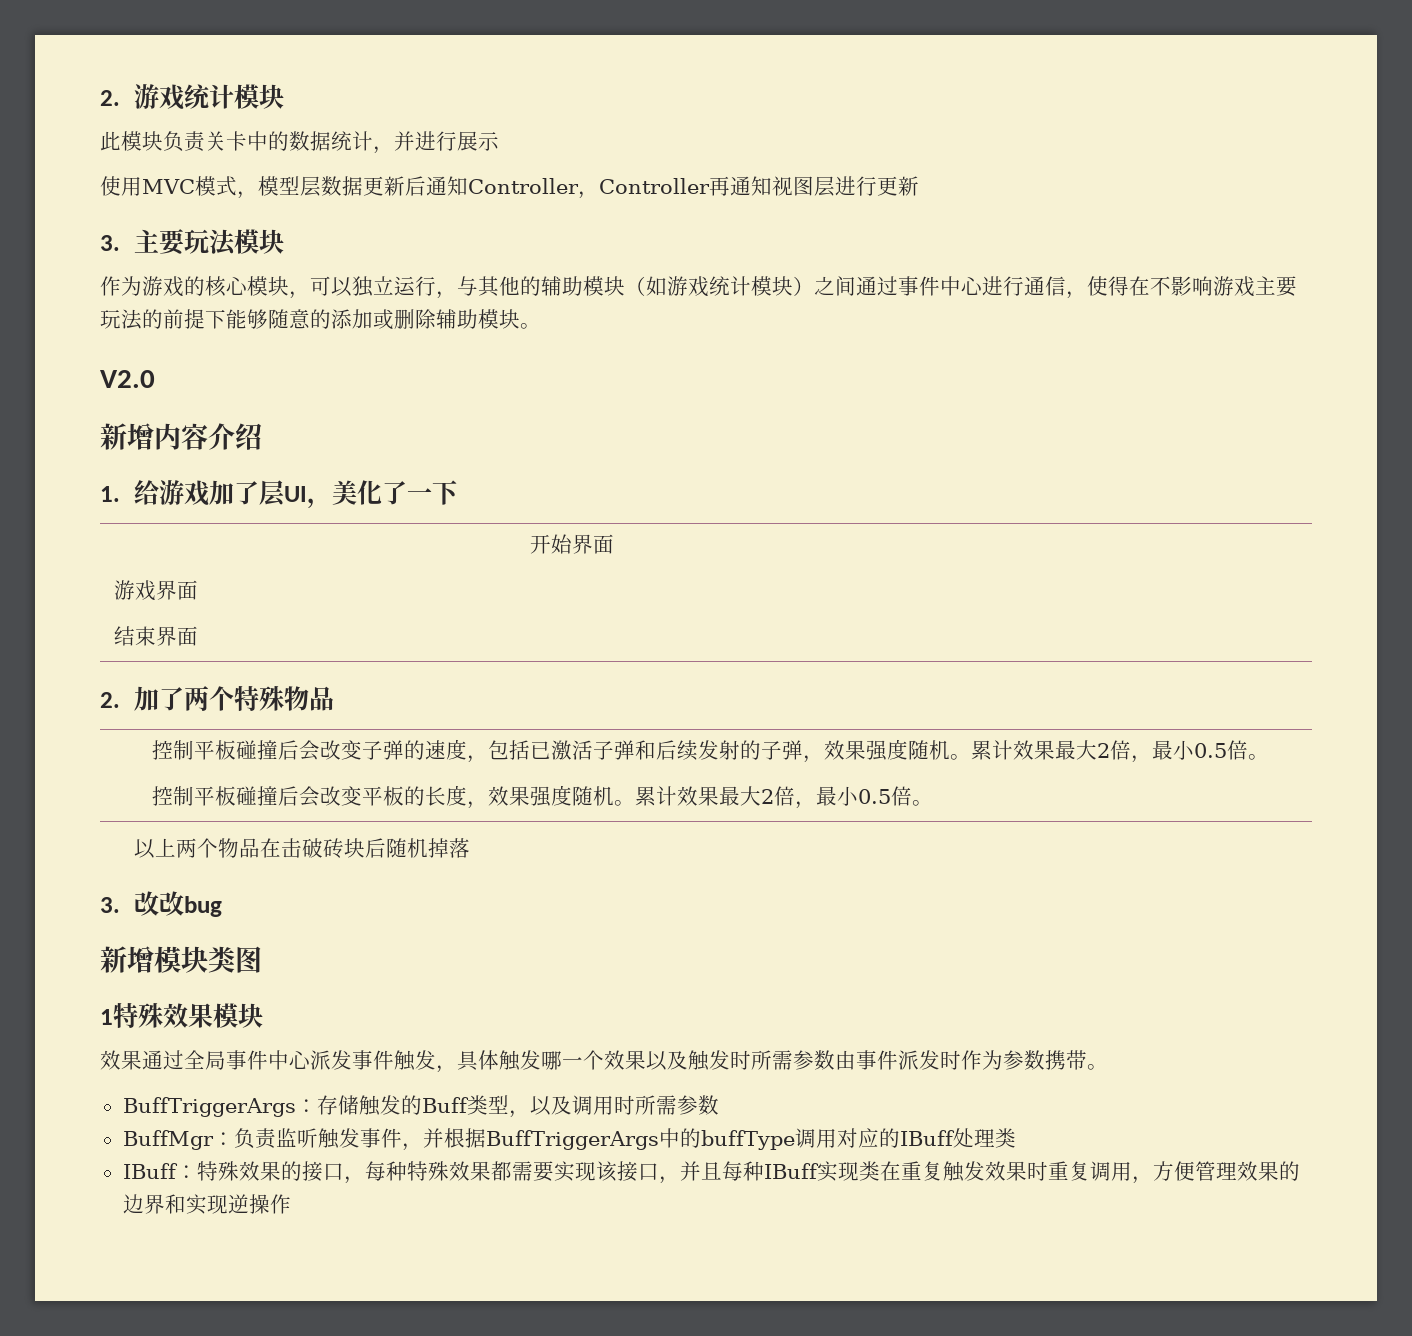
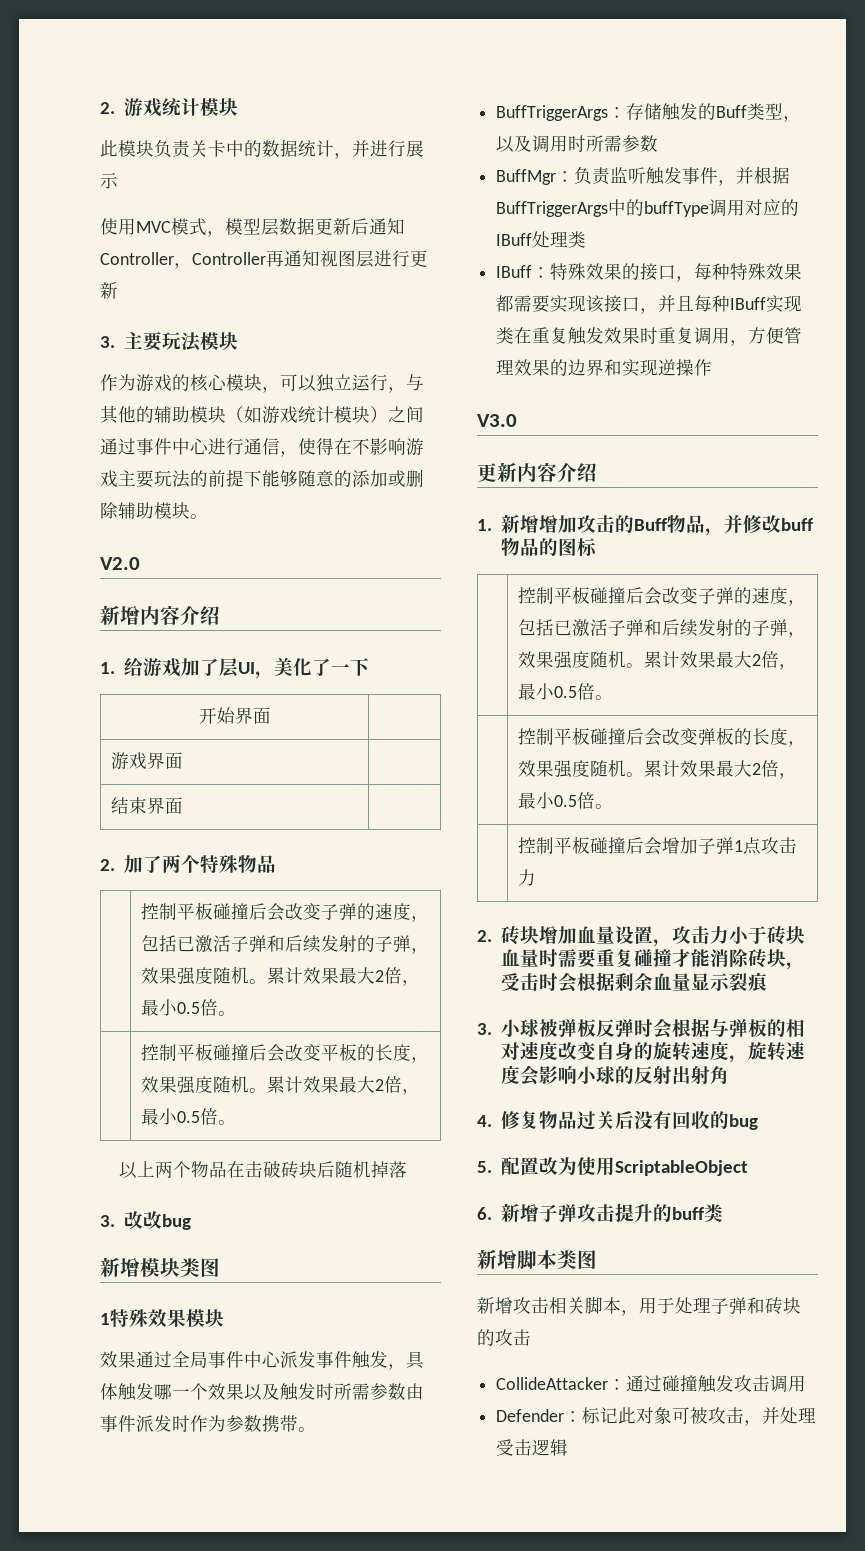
+ V3.0
+ 更新内容介绍
+ 1.新增增加攻击的Buff物品，并修改buff物品的图标
+ | 控制平板碰撞后会改变子弹的速度，包括已激活子弹和后续发射的子弹，效果强度随机。累计效果最大2倍，最小0.5倍。
+ | 控制平板碰撞后会改变弹板的长度，效果强度随机。累计效果最大2倍，最小0.5倍。
+ | 控制平板碰撞后会增加子弹1点攻击力
+ 2.砖块增加血量设置，攻击力小于砖块血量时需要重复碰撞才能消除砖块，受击时会根据剩余血量显示裂痕
+ 3.小球被弹板反弹时会根据与弹板的相对速度改变自身的旋转速度，旋转速度会影响小球的反射出射角
+ 4.修复物品过关后没有回收的bug
+ 5.配置改为使用ScriptableObject
+ 6.新增子弹攻击提升的buff类
+ 新增脚本类图
+ 新增攻击相关脚本，用于处理子弹和砖块的攻击
+ CollideAttacker：通过碰撞触发攻击调用
+ Defender：标记此对象可被攻击，并处理受击逻辑

